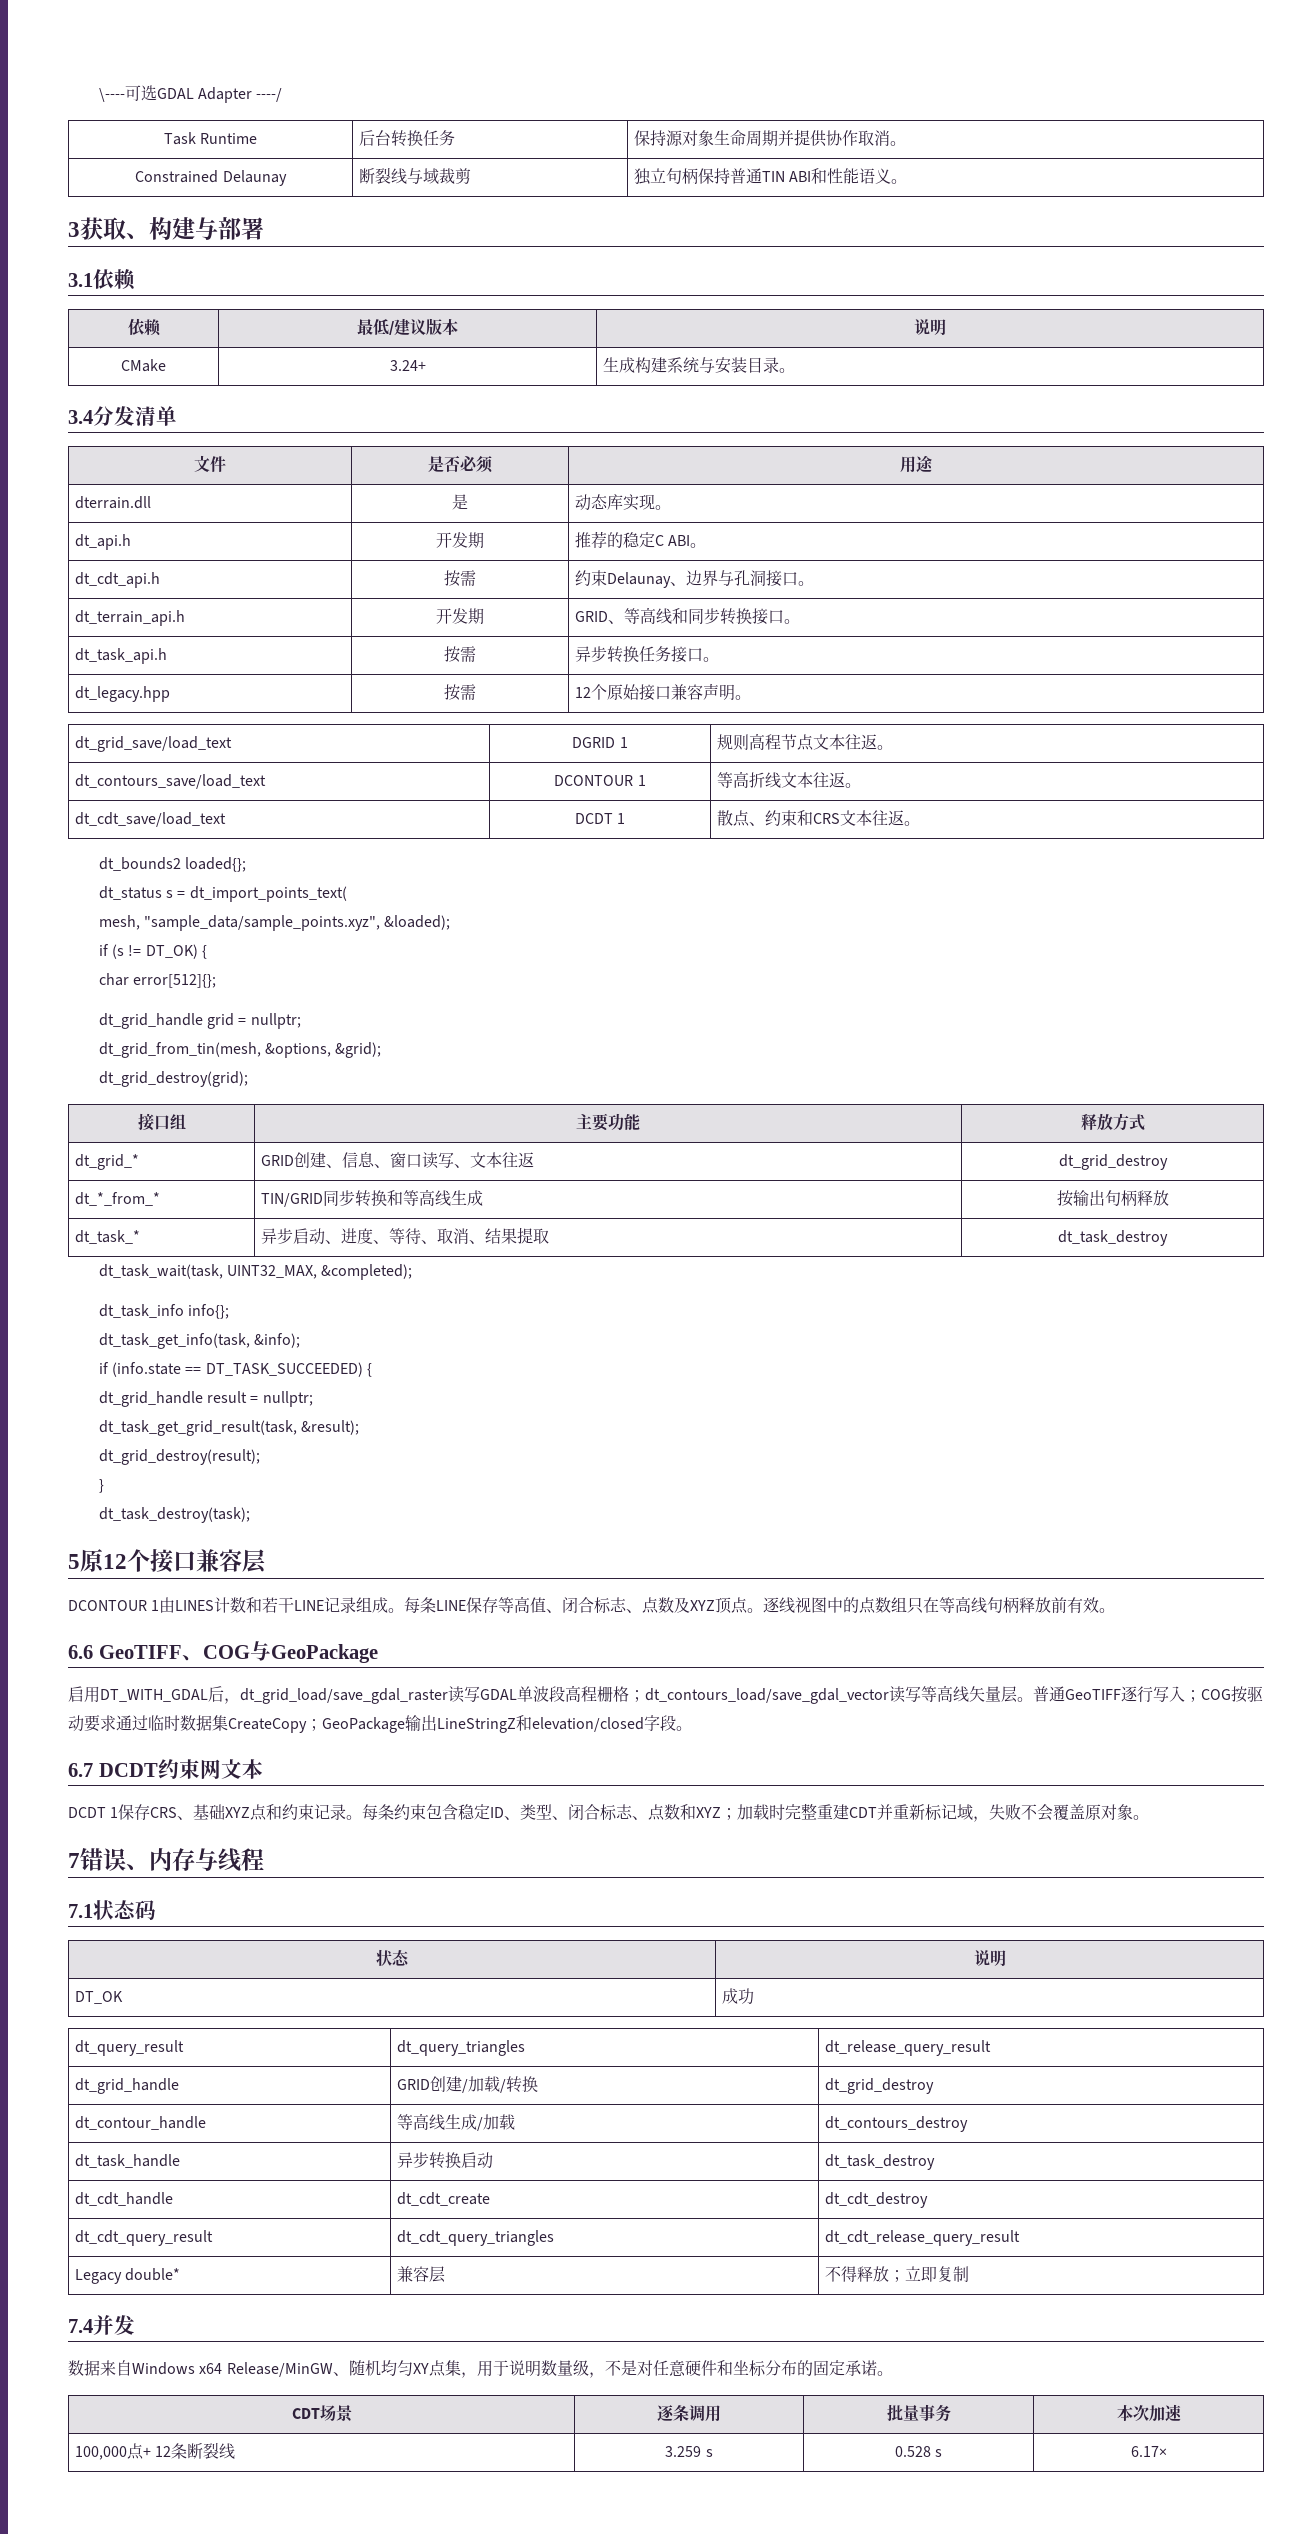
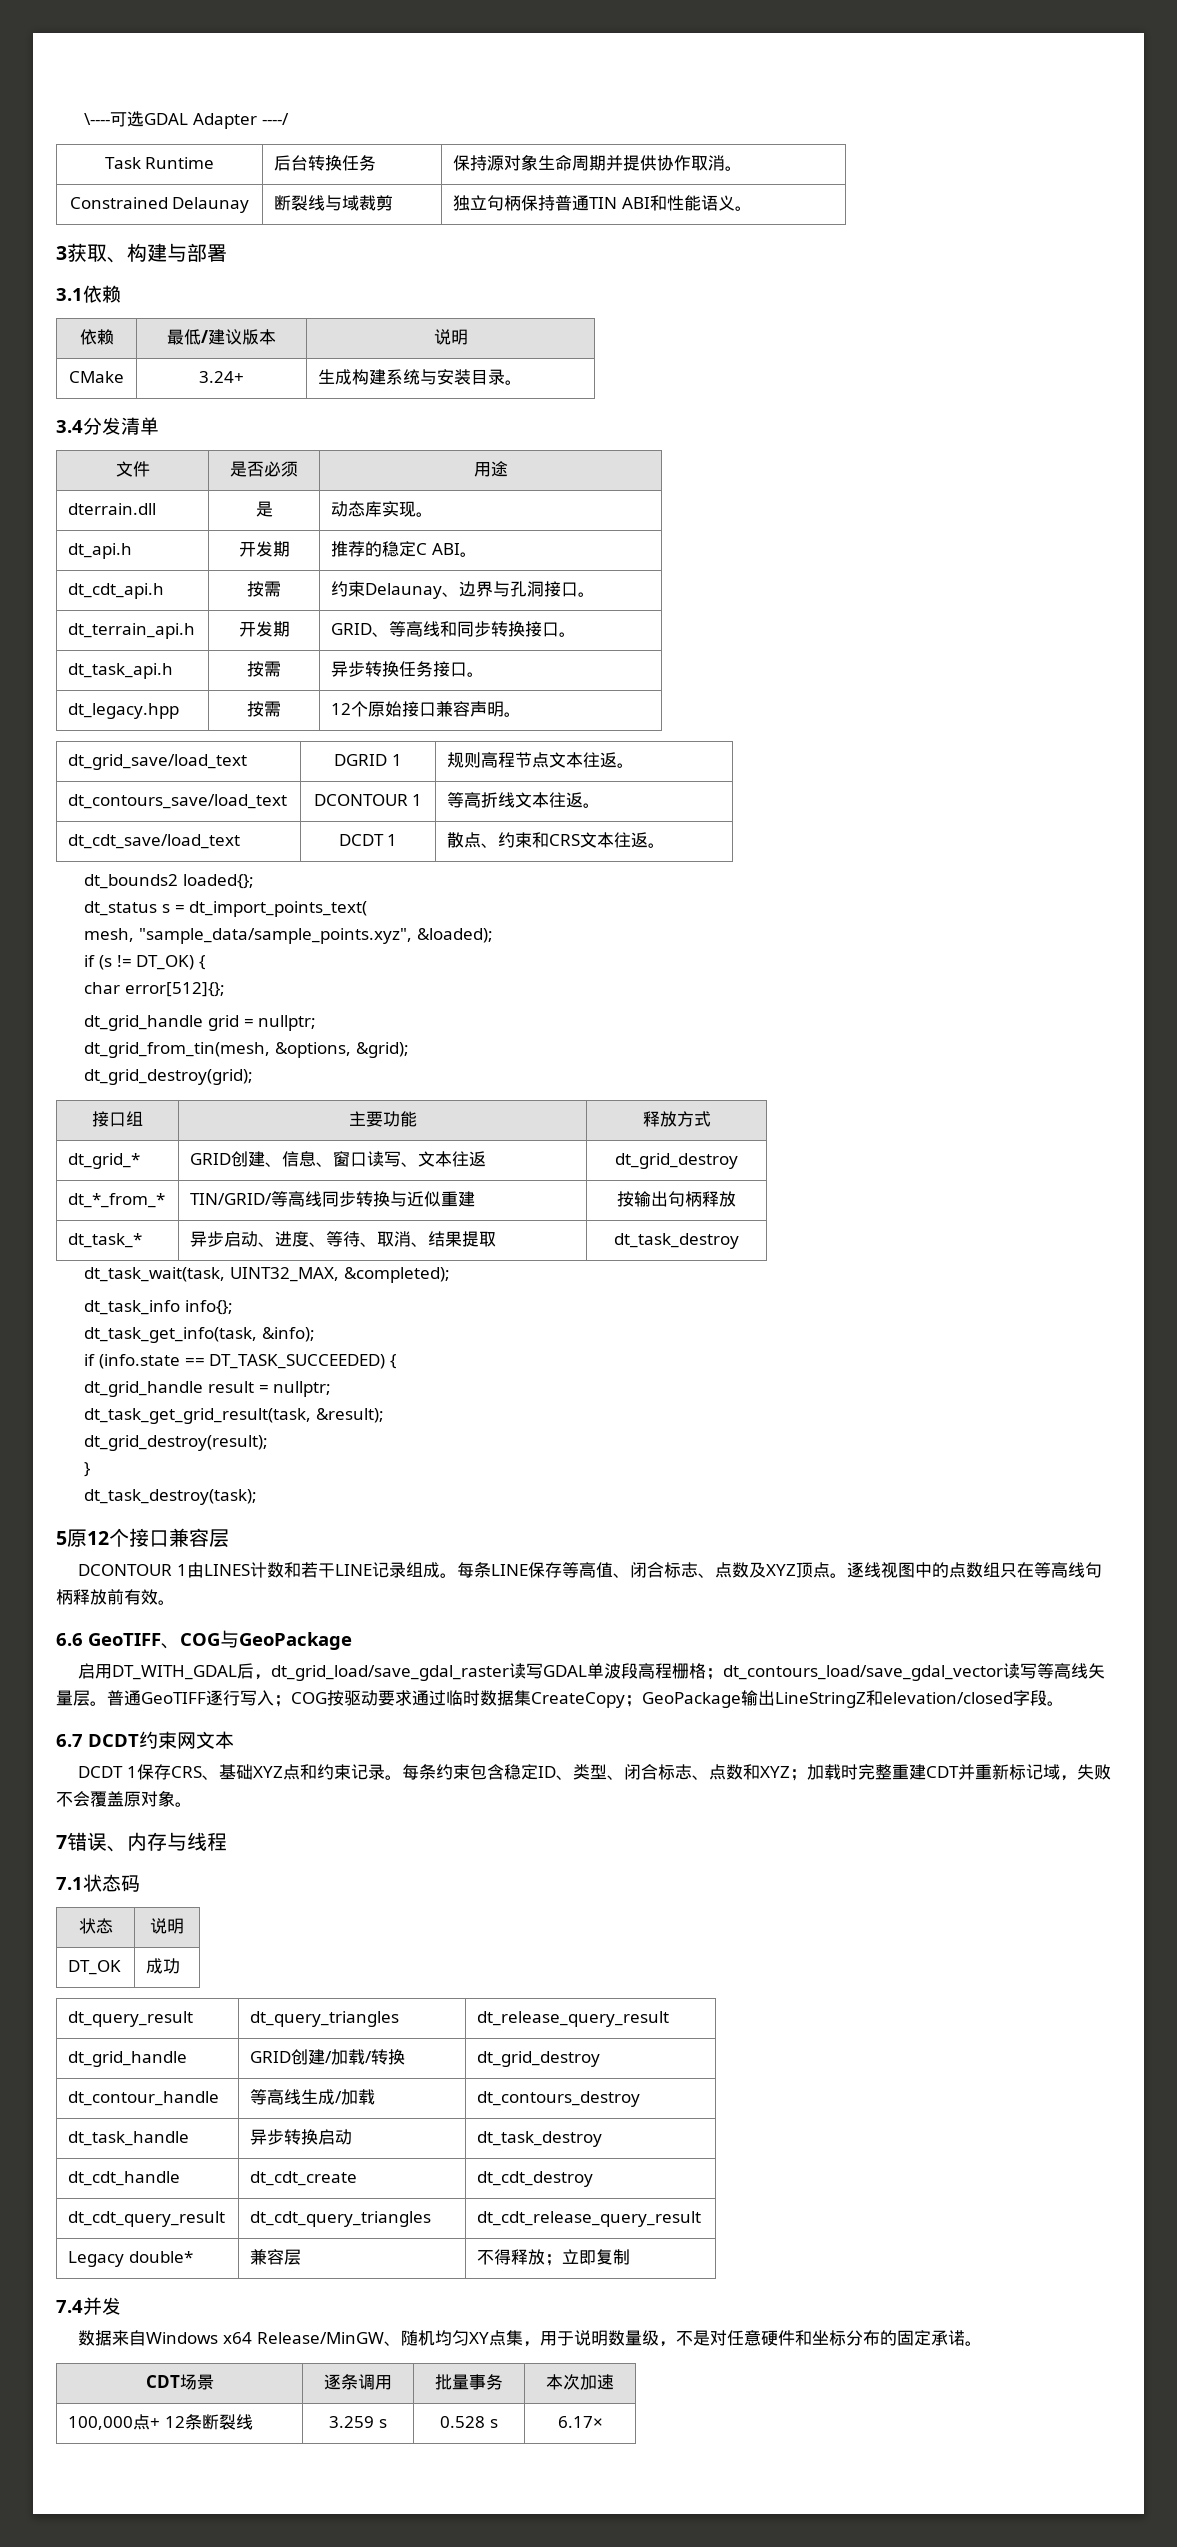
- dt_*_from_* | TIN/GRID同步转换和等高线生成 | 按输出句柄释放
+ dt_*_from_* | TIN/GRID/等高线同步转换与近似重建 | 按输出句柄释放

